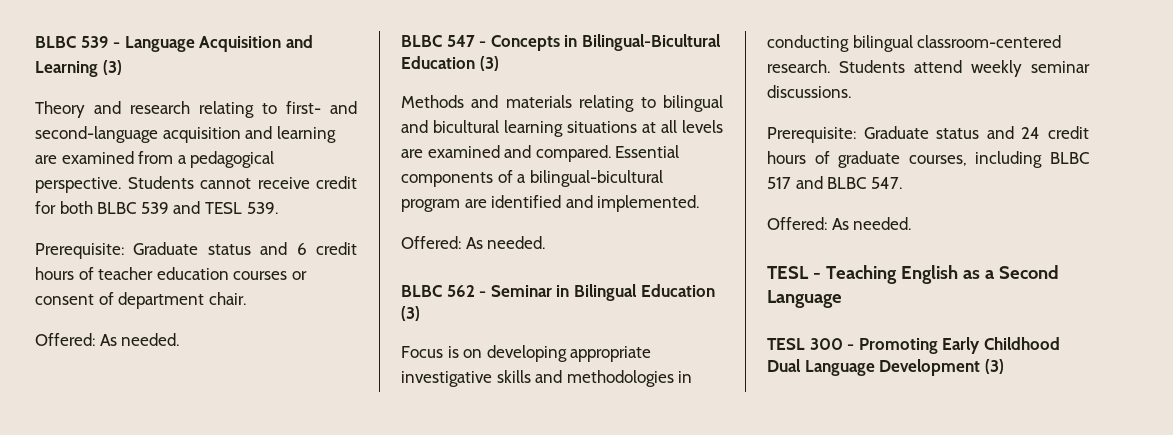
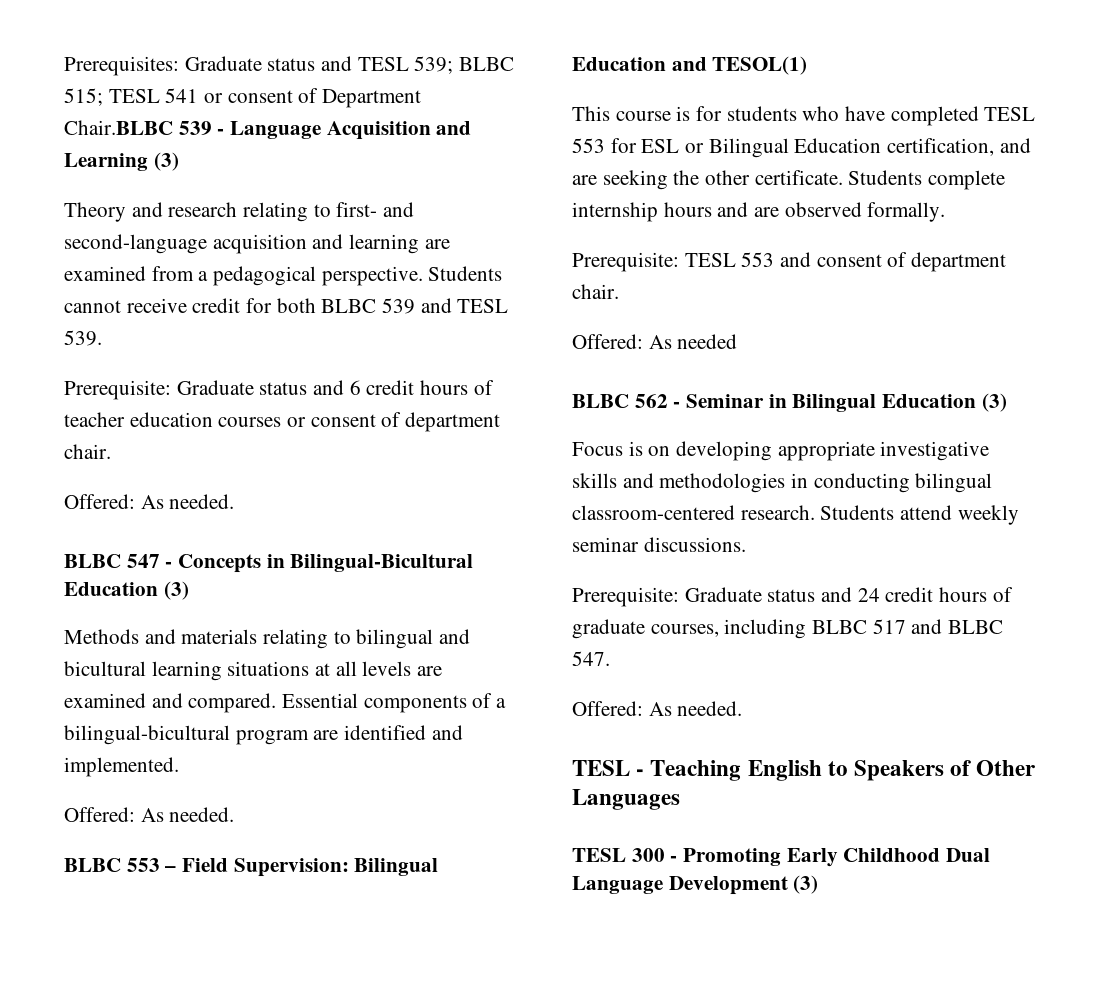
- BLBC 539 - Language Acquisition and Learning (3)
+ Prerequisites: Graduate status and TESL 539; BLBC 515; TESL 541 or consent of Department Chair.BLBC 539 - Language Acquisition and Learning (3)
+ BLBC 553 – Field Supervision: Bilingual Education and TESOL(1)
+ This course is for students who have completed TESL 553 for ESL or Bilingual Education certification, and are seeking the other certificate. Students complete internship hours and are observed formally.
+ Prerequisite: TESL 553 and consent of department chair.
+ Offered: As needed
- TESL - Teaching English as a Second Language
+ TESL - Teaching English to Speakers of Other Languages

